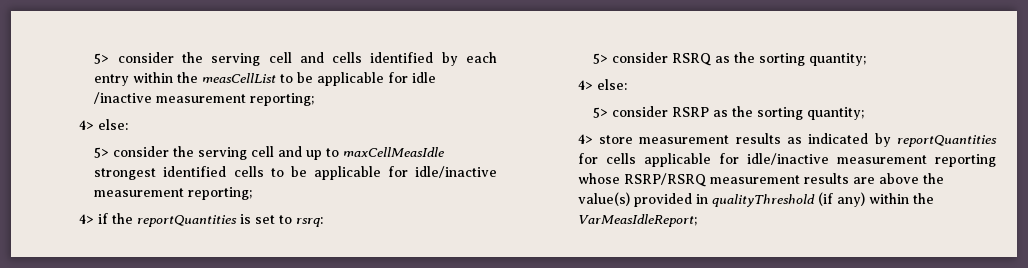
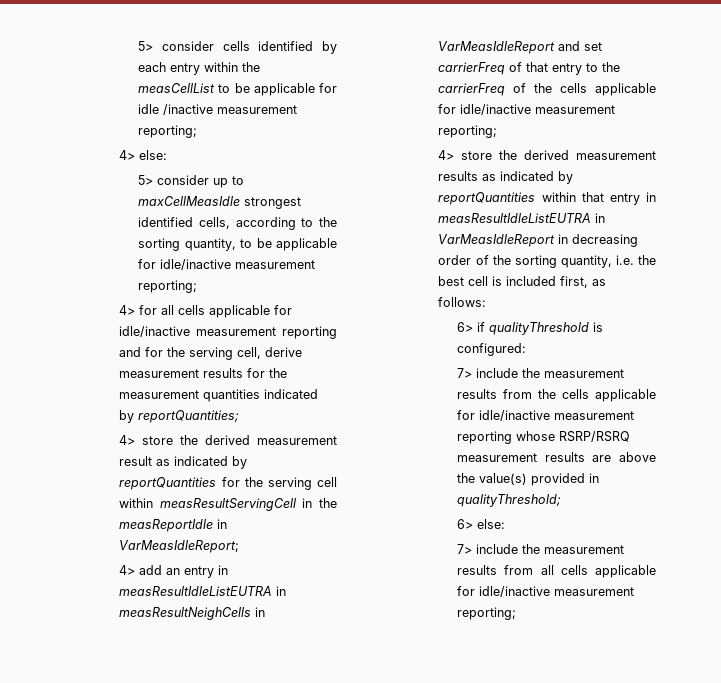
- 5> consider the serving cell and cells identified by each entry within the measCellList to be applicable for idle /inactive measurement reporting;
+ 5> consider cells identified by each entry within the measCellList to be applicable for idle /inactive measurement reporting;
- 5> consider the serving cell and up to maxCellMeasIdle strongest identified cells to be applicable for idle/inactive measurement reporting;
+ 5> consider up to maxCellMeasIdle strongest identified cells, according to the sorting quantity, to be applicable for idle/inactive measurement reporting;
- 4> if the reportQuantities is set to rsrq:
- 5> consider RSRQ as the sorting quantity;
- 4> else:
- 5> consider RSRP as the sorting quantity;
- 4> store measurement results as indicated by reportQuantities for cells applicable for idle/inactive measurement reporting whose RSRP/RSRQ measurement results are above the value(s) provided in qualityThreshold (if any) within the VarMeasIdleReport;
+ 4> for all cells applicable for idle/inactive measurement reporting and for the serving cell, derive measurement results for the measurement quantities indicated by reportQuantities;
+ 4> store the derived measurement result as indicated by reportQuantities for the serving cell within measResultServingCell in the measReportIdle in VarMeasIdleReport;
+ 4> add an entry in measResultIdleListEUTRA in measResultNeighCells in VarMeasIdleReport and set carrierFreq of that entry to the carrierFreq of the cells applicable for idle/inactive measurement reporting;
+ 4> store the derived measurement results as indicated by reportQuantities within that entry in measResultIdleListEUTRA in VarMeasIdleReport in decreasing order of the sorting quantity, i.e. the best cell is included first, as follows:
+ 6> if qualityThreshold is configured:
+ 7> include the measurement results from the cells applicable for idle/inactive measurement reporting whose RSRP/RSRQ measurement results are above the value(s) provided in qualityThreshold;
+ 6> else:
+ 7> include the measurement results from all cells applicable for idle/inactive measurement reporting;

